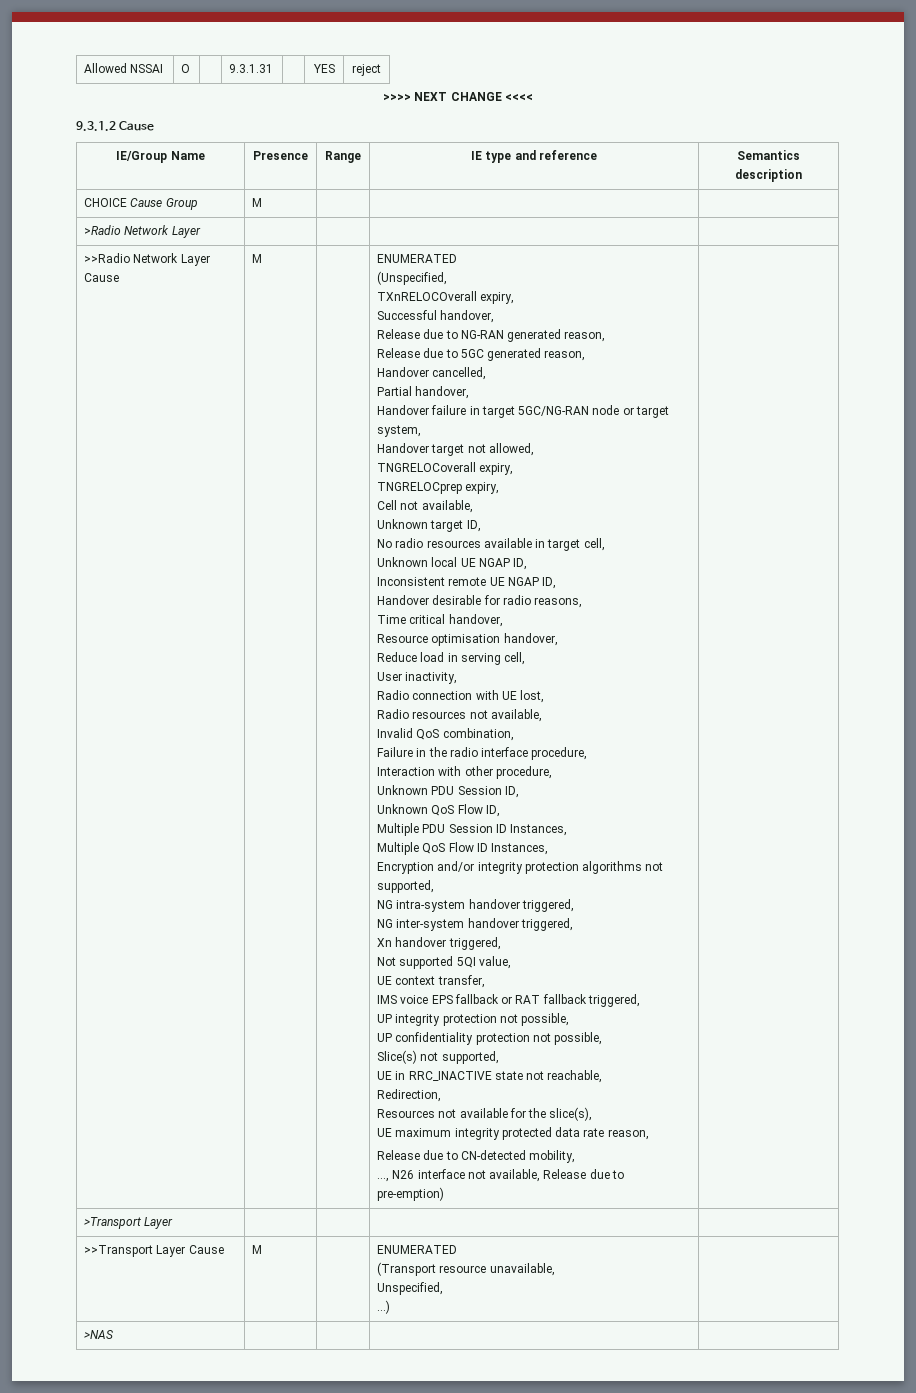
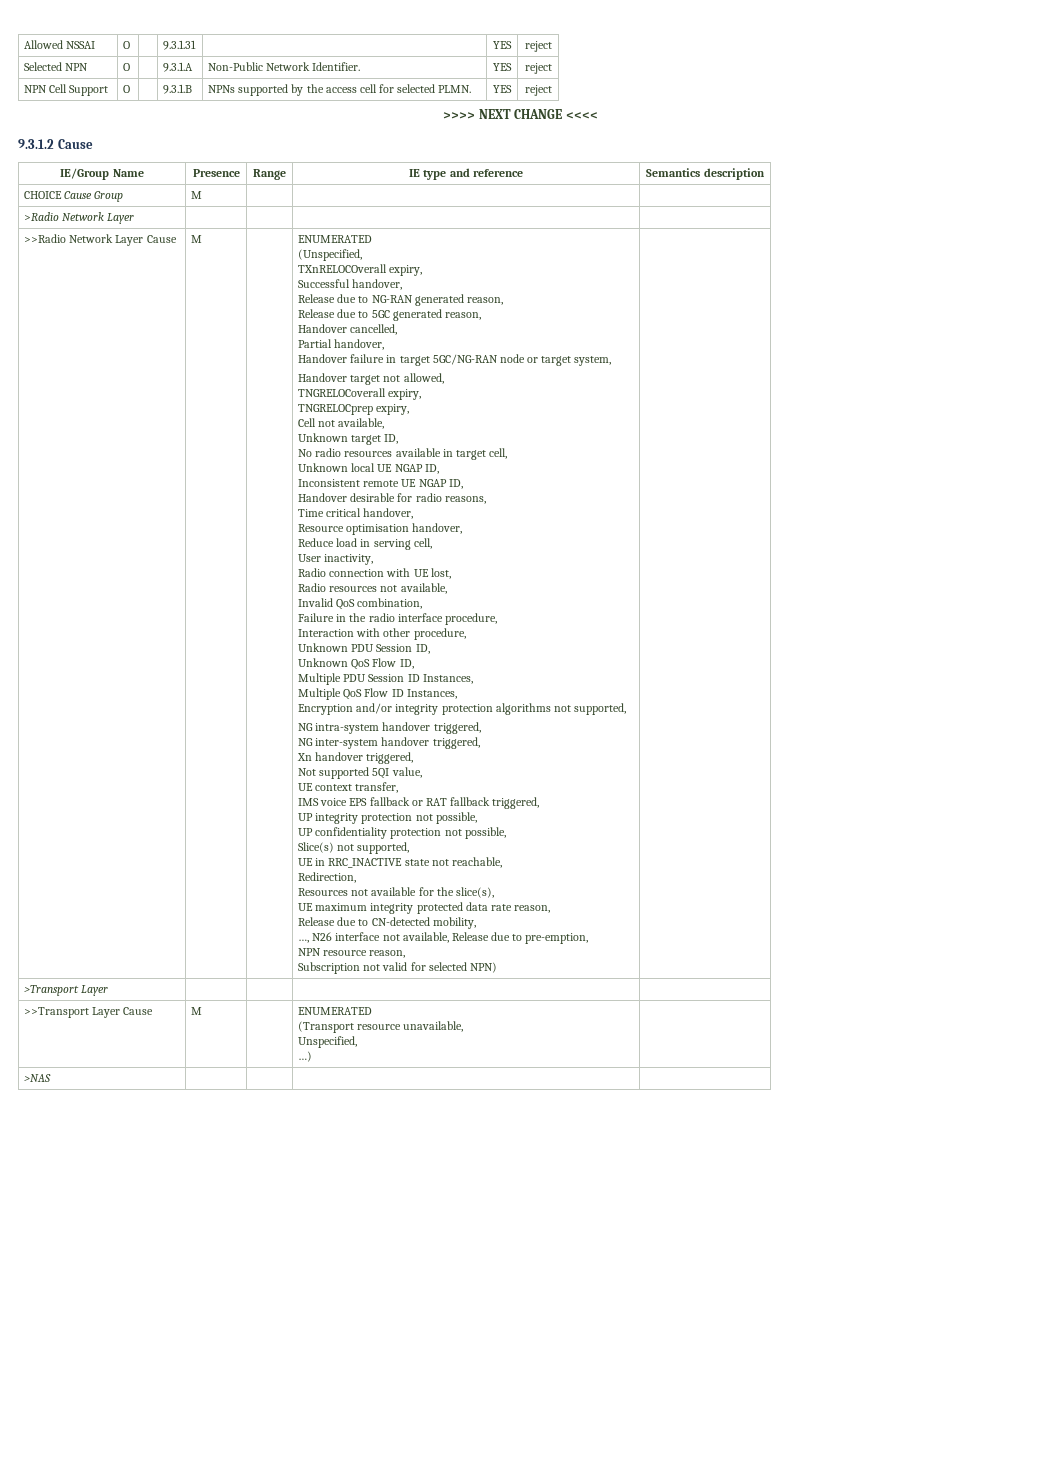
+ Selected NPN | O | | 9.3.1.A | Non-Public Network Identifier. | YES | reject
+ NPN Cell Support | O | | 9.3.1.B | NPNs supported by the access cell for selected PLMN. | YES | reject
- …, N26 interface not available, Release due to pre-emption)
+ …, N26 interface not available, Release due to pre-emption,
+ NPN resource reason,
+ Subscription not valid for selected NPN)

